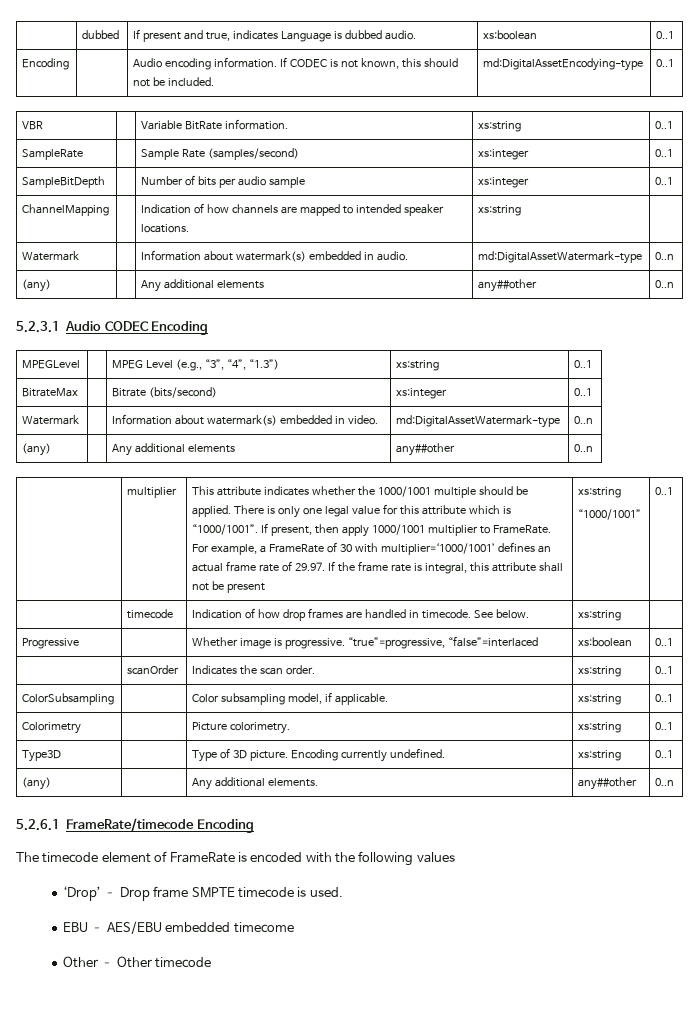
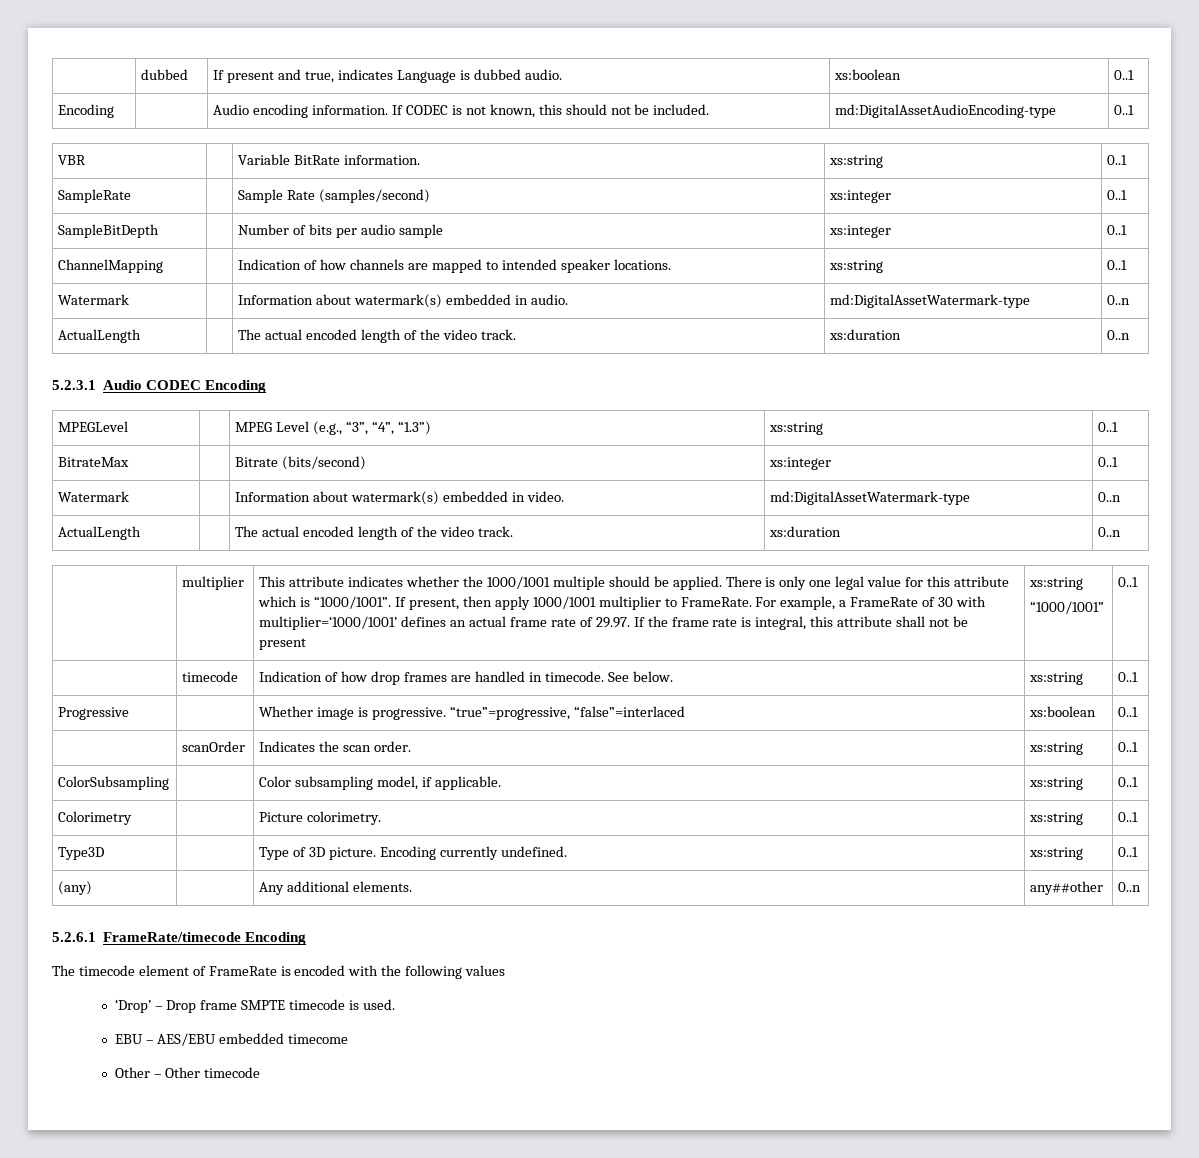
- Encoding | | Audio encoding information. If CODEC is not known, this should not be included. | md:DigitalAssetEncodying-type | 0..1
+ Encoding | | Audio encoding information. If CODEC is not known, this should not be included. | md:DigitalAssetAudioEncoding-type | 0..1
- ChannelMapping | | Indication of how channels are mapped to intended speaker locations. | xs:string |
+ ChannelMapping | | Indication of how channels are mapped to intended speaker locations. | xs:string | 0..1
  Watermark | | Information about watermark(s) embedded in audio. | md:DigitalAssetWatermark-type | 0..n
- (any) | | Any additional elements | any##other | 0..n
+ ActualLength | | The actual encoded length of the video track. | xs:duration | 0..n
  Watermark | | Information about watermark(s) embedded in video. | md:DigitalAssetWatermark-type | 0..n
- (any) | | Any additional elements | any##other | 0..n
+ ActualLength | | The actual encoded length of the video track. | xs:duration | 0..n
- | timecode | Indication of how drop frames are handled in timecode. See below. | xs:string |
+ | timecode | Indication of how drop frames are handled in timecode. See below. | xs:string | 0..1

